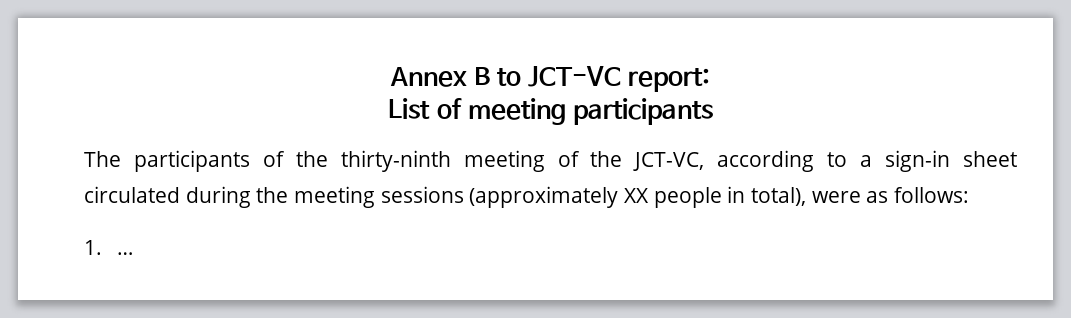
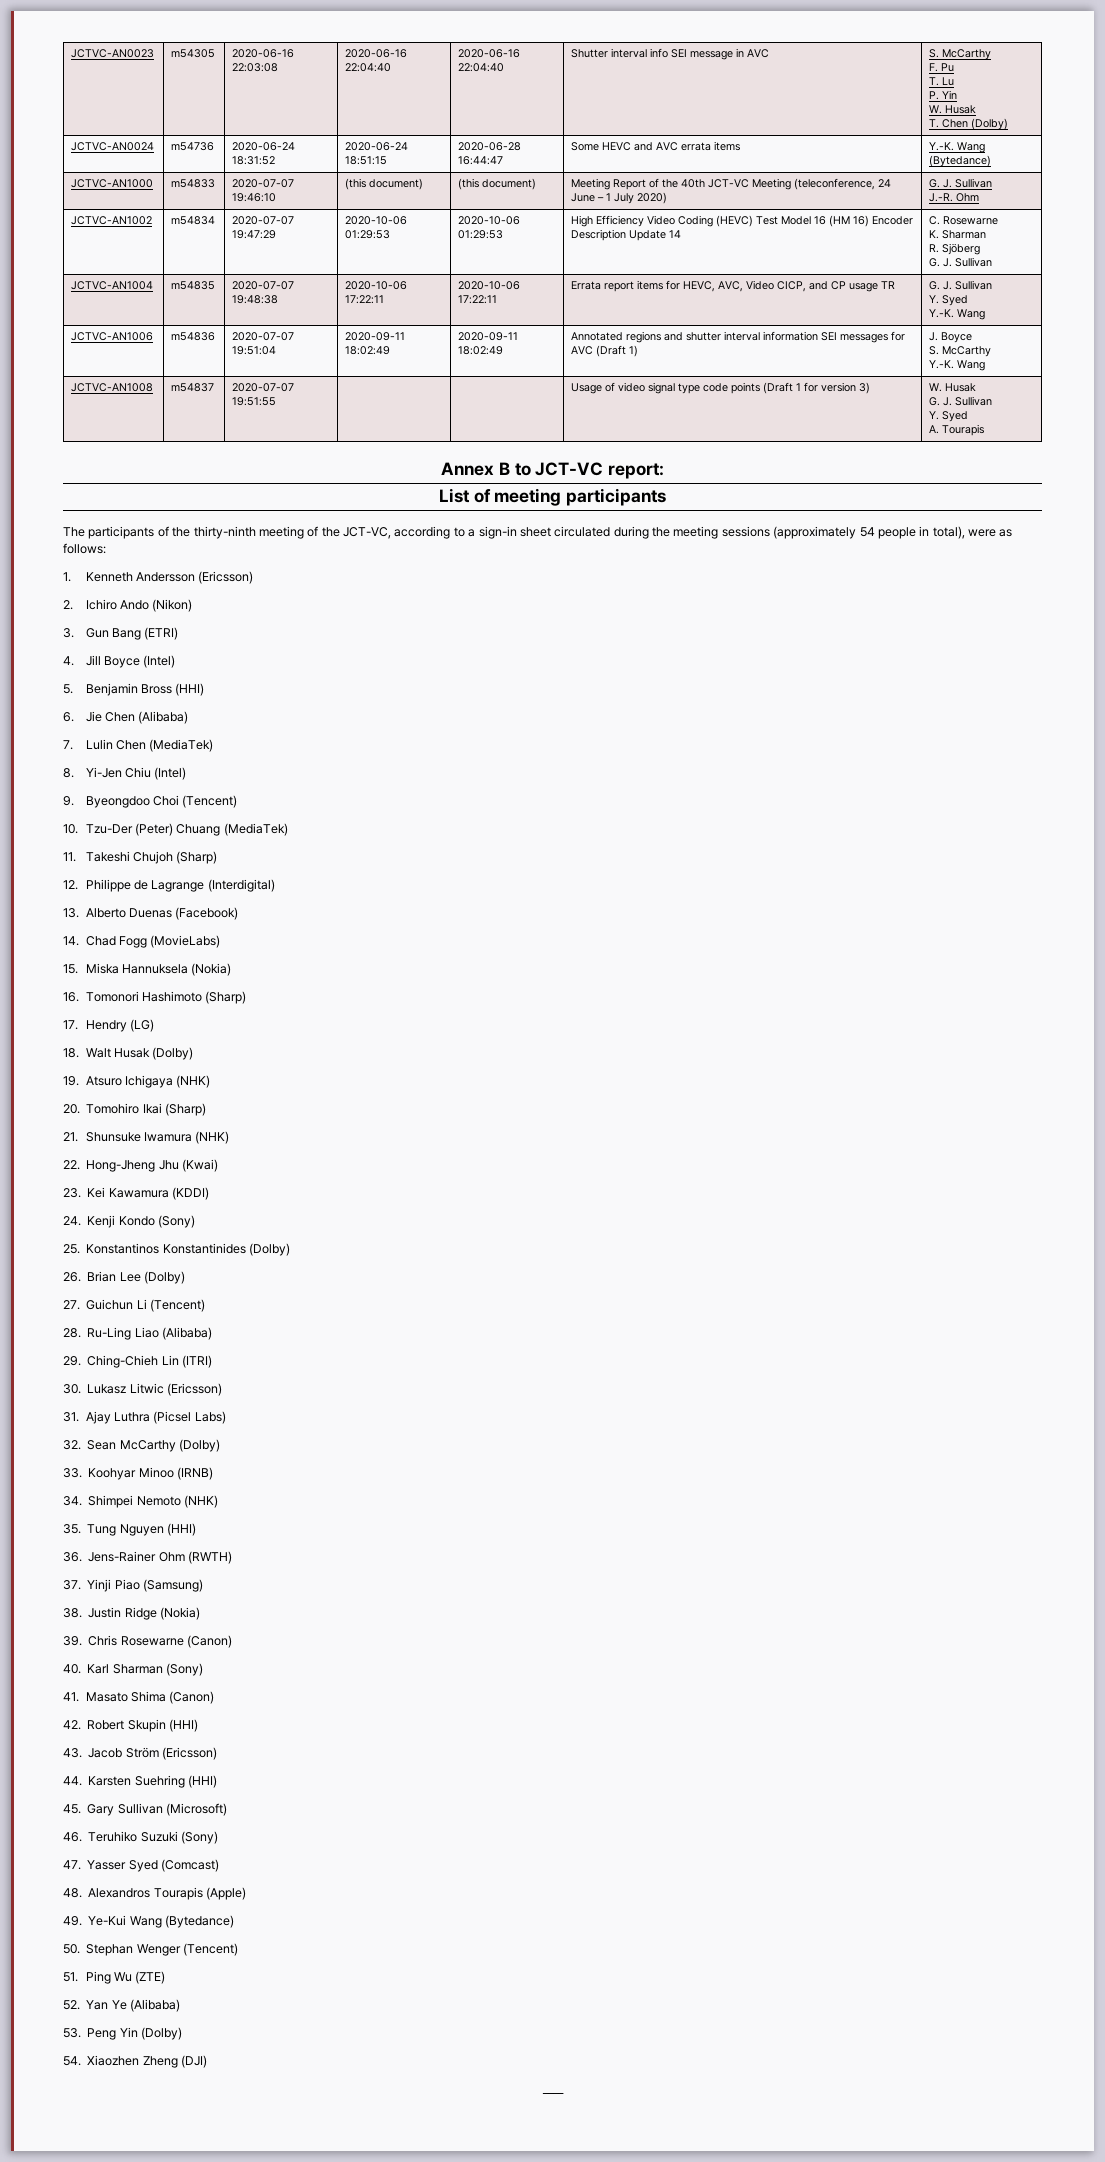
+ JCTVC-AN0023 | m54305 | 2020-06-16 22:03:08 | 2020-06-16 22:04:40 | 2020-06-16 22:04:40 | Shutter interval info SEI message in AVC | S. McCarthy
+ F. Pu
+ T. Lu
+ P. Yin
+ W. Husak
+ T. Chen (Dolby)
+ JCTVC-AN0024 | m54736 | 2020-06-24 18:31:52 | 2020-06-24 18:51:15 | 2020-06-28 16:44:47 | Some HEVC and AVC errata items | Y.-K. Wang (Bytedance)
+ JCTVC-AN1000 | m54833 | 2020-07-07 19:46:10 | (this document) | (this document) | Meeting Report of the 40th JCT-VC Meeting (teleconference, 24 June – 1 July 2020) | G. J. Sullivan
+ J.-R. Ohm
+ JCTVC-AN1002 | m54834 | 2020-07-07 19:47:29 | 2020-10-06 01:29:53 | 2020-10-06 01:29:53 | High Efficiency Video Coding (HEVC) Test Model 16 (HM 16) Encoder Description Update 14 | C. Rosewarne
+ K. Sharman
+ R. Sjöberg
+ G. J. Sullivan
+ JCTVC-AN1004 | m54835 | 2020-07-07 19:48:38 | 2020-10-06 17:22:11 | 2020-10-06 17:22:11 | Errata report items for HEVC, AVC, Video CICP, and CP usage TR | G. J. Sullivan
+ Y. Syed
+ Y.-K. Wang
+ JCTVC-AN1006 | m54836 | 2020-07-07 19:51:04 | 2020-09-11 18:02:49 | 2020-09-11 18:02:49 | Annotated regions and shutter interval information SEI messages for AVC (Draft 1) | J. Boyce
+ S. McCarthy
+ Y.-K. Wang
+ JCTVC-AN1008 | m54837 | 2020-07-07 19:51:55 | | | Usage of video signal type code points (Draft 1 for version 3) | W. Husak
+ G. J. Sullivan
+ Y. Syed
+ A. Tourapis
- The participants of the thirty-ninth meeting of the JCT-VC, according to a sign-in sheet circulated during the meeting sessions (approximately XX people in total), were as follows:
+ The participants of the thirty-ninth meeting of the JCT-VC, according to a sign-in sheet circulated during the meeting sessions (approximately 54 people in total), were as follows:
- 1. …
+ 1. Kenneth Andersson (Ericsson)
+ 2. Ichiro Ando (Nikon)
+ 3. Gun Bang (ETRI)
+ 4. Jill Boyce (Intel)
+ 5. Benjamin Bross (HHI)
+ 6. Jie Chen (Alibaba)
+ 7. Lulin Chen (MediaTek)
+ 8. Yi-Jen Chiu (Intel)
+ 9. Byeongdoo Choi (Tencent)
+ 10. Tzu-Der (Peter) Chuang (MediaTek)
+ 11. Takeshi Chujoh (Sharp)
+ 12. Philippe de Lagrange (Interdigital)
+ 13. Alberto Duenas (Facebook)
+ 14. Chad Fogg (MovieLabs)
+ 15. Miska Hannuksela (Nokia)
+ 16. Tomonori Hashimoto (Sharp)
+ 17. Hendry (LG)
+ 18. Walt Husak (Dolby)
+ 19. Atsuro Ichigaya (NHK)
+ 20. Tomohiro Ikai (Sharp)
+ 21. Shunsuke Iwamura (NHK)
+ 22. Hong-Jheng Jhu (Kwai)
+ 23. Kei Kawamura (KDDI)
+ 24. Kenji Kondo (Sony)
+ 25. Konstantinos Konstantinides (Dolby)
+ 26. Brian Lee (Dolby)
+ 27. Guichun Li (Tencent)
+ 28. Ru-Ling Liao (Alibaba)
+ 29. Ching-Chieh Lin (ITRI)
+ 30. Lukasz Litwic (Ericsson)
+ 31. Ajay Luthra (Picsel Labs)
+ 32. Sean McCarthy (Dolby)
+ 33. Koohyar Minoo (IRNB)
+ 34. Shimpei Nemoto (NHK)
+ 35. Tung Nguyen (HHI)
+ 36. Jens-Rainer Ohm (RWTH)
+ 37. Yinji Piao (Samsung)
+ 38. Justin Ridge (Nokia)
+ 39. Chris Rosewarne (Canon)
+ 40. Karl Sharman (Sony)
+ 41. Masato Shima (Canon)
+ 42. Robert Skupin (HHI)
+ 43. Jacob Ström (Ericsson)
+ 44. Karsten Suehring (HHI)
+ 45. Gary Sullivan (Microsoft)
+ 46. Teruhiko Suzuki (Sony)
+ 47. Yasser Syed (Comcast)
+ 48. Alexandros Tourapis (Apple)
+ 49. Ye-Kui Wang (Bytedance)
+ 50. Stephan Wenger (Tencent)
+ 51. Ping Wu (ZTE)
+ 52. Yan Ye (Alibaba)
+ 53. Peng Yin (Dolby)
+ 54. Xiaozhen Zheng (DJI)
+ ____

